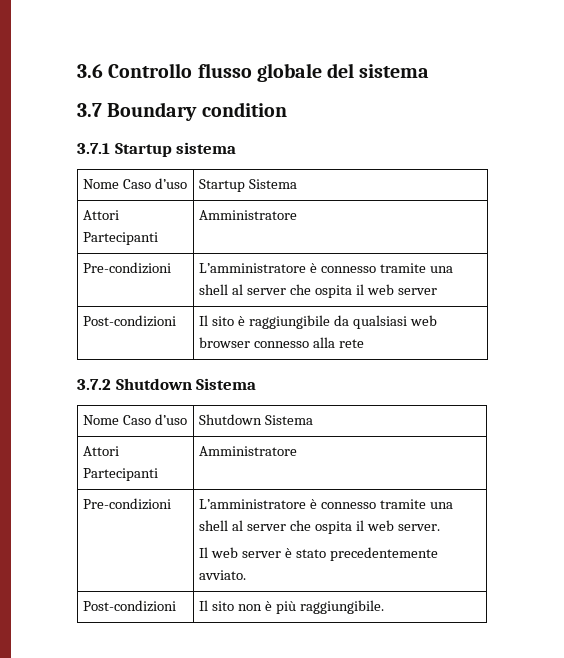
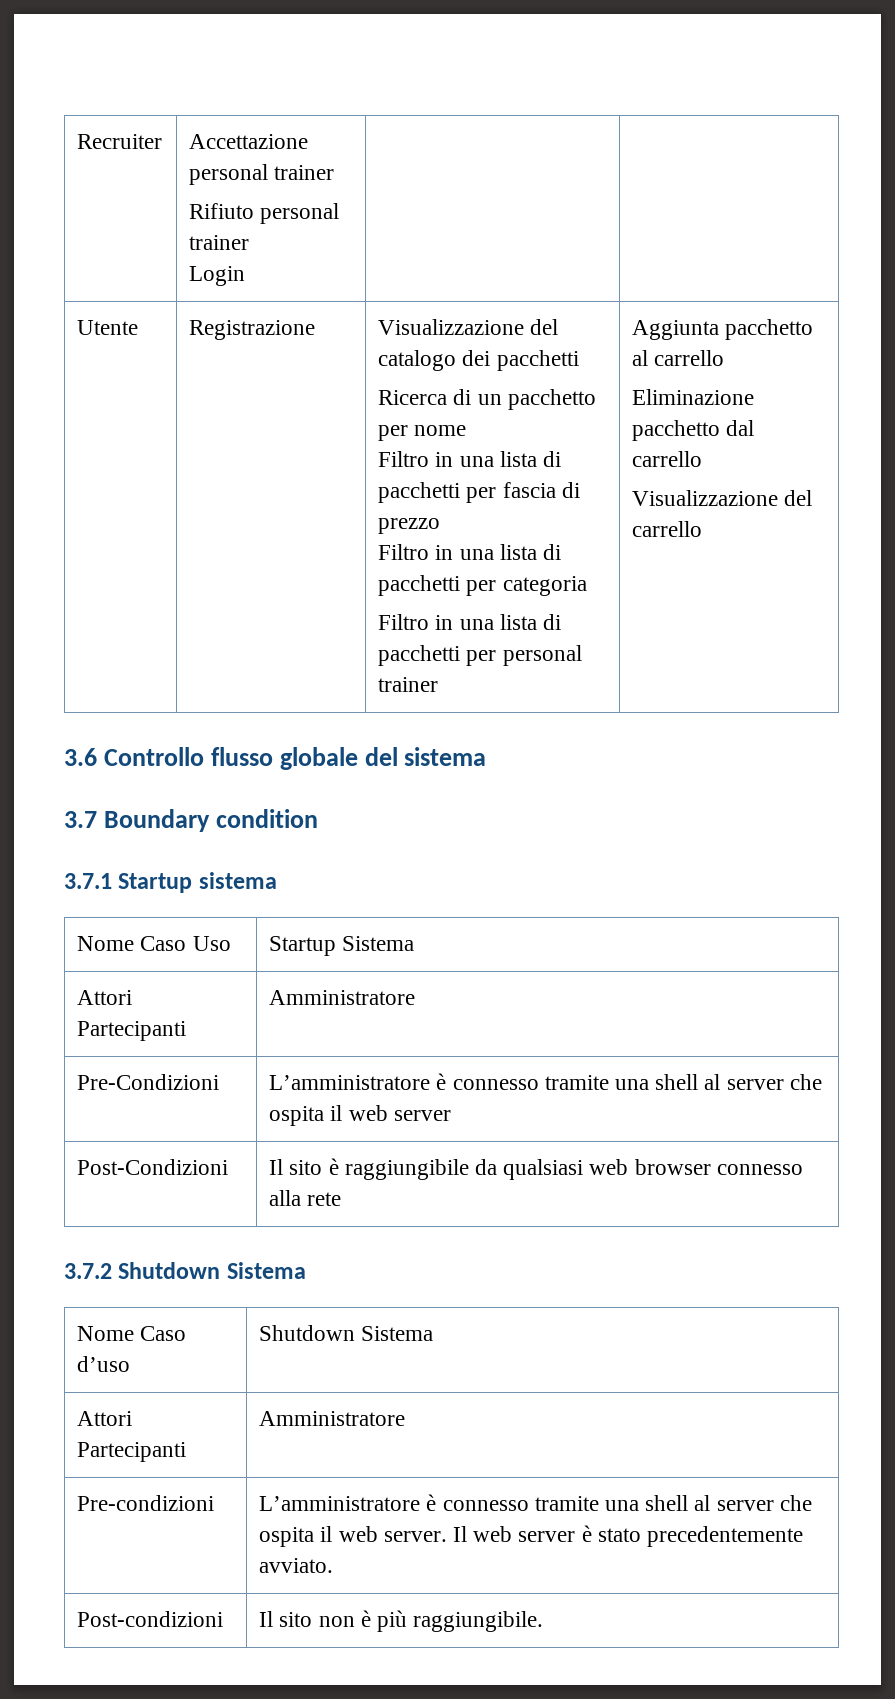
+ Recruiter | Accettazione personal trainer
+ Rifiuto personal trainer
+ Login | |
+ Utente | Registrazione | Visualizzazione del catalogo dei pacchetti
+ Ricerca di un pacchetto per nome
+ Filtro in una lista di pacchetti per fascia di prezzo
+ Filtro in una lista di pacchetti per categoria
+ Filtro in una lista di pacchetti per personal trainer | Aggiunta pacchetto al carrello
+ Eliminazione pacchetto dal carrello
+ Visualizzazione del carrello
- Nome Caso d’uso | Startup Sistema
+ Nome Caso Uso | Startup Sistema
- Pre-condizioni | L’amministratore è connesso tramite una shell al server che ospita il web server
+ Pre-Condizioni | L’amministratore è connesso tramite una shell al server che ospita il web server
- Post-condizioni | Il sito è raggiungibile da qualsiasi web browser connesso alla rete
+ Post-Condizioni | Il sito è raggiungibile da qualsiasi web browser connesso alla rete
- Pre-condizioni | L’amministratore è connesso tramite una shell al server che ospita il web server.
- Il web server è stato precedentemente avviato.
+ Pre-condizioni | L’amministratore è connesso tramite una shell al server che ospita il web server. Il web server è stato precedentemente avviato.

